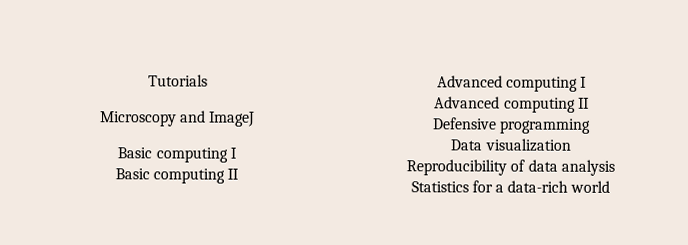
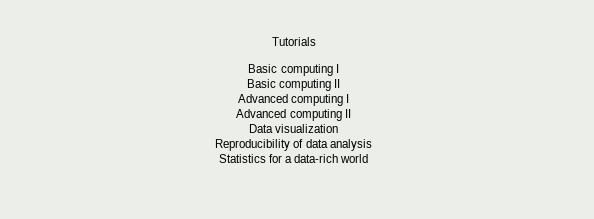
- Microscopy and ImageJ
- Defensive programming

